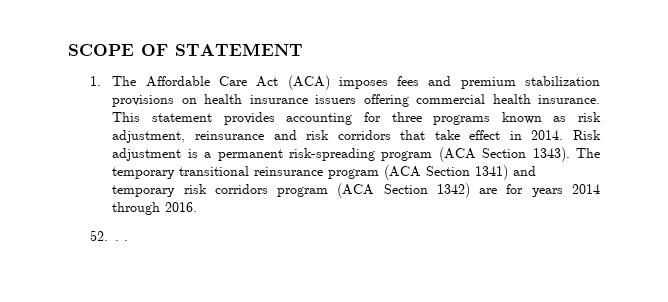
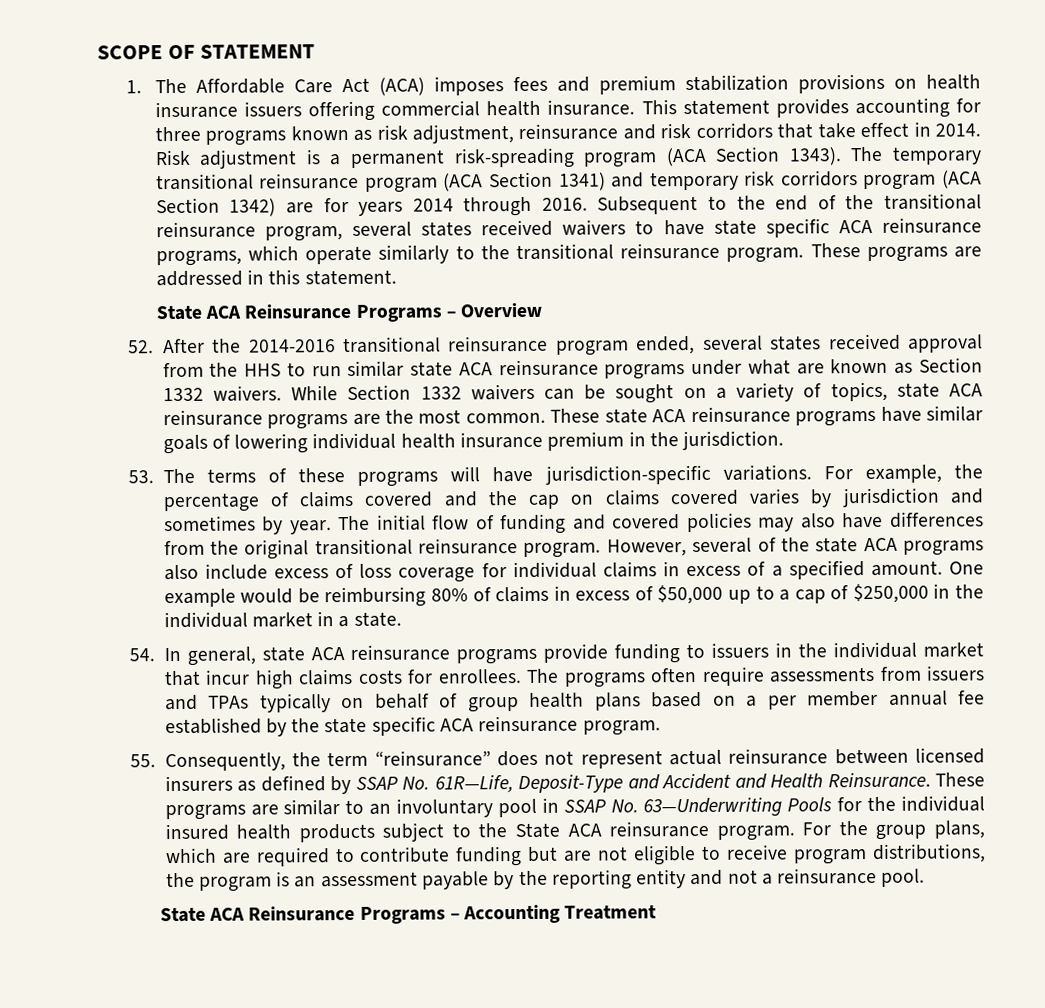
- The temporary transitional reinsurance program (ACA Section 1341) and temporary risk corridors program (ACA Section 1342) are for years 2014 through 2016.
- 52. . .
+ The temporary transitional reinsurance program (ACA Section 1341) and temporary risk corridors program (ACA Section 1342) are for years 2014 through 2016. Subsequent to the end of the transitional reinsurance program, several states received waivers to have state specific ACA reinsurance programs, which operate similarly to the transitional reinsurance program. These programs are addressed in this statement.
+ State ACA Reinsurance Programs – Overview
+ 52. After the 2014-2016 transitional reinsurance program ended, several states received approval from the HHS to run similar state ACA reinsurance programs under what are known as Section 1332 waivers. While Section 1332 waivers can be sought on a variety of topics, state ACA reinsurance programs are the most common. These state ACA reinsurance programs have similar goals of lowering individual health insurance premium in the jurisdiction.
+ 53. The terms of these programs will have jurisdiction-specific variations. For example, the percentage of claims covered and the cap on claims covered varies by jurisdiction and sometimes by year. The initial flow of funding and covered policies may also have differences from the original transitional reinsurance program. However, several of the state ACA programs also include excess of loss coverage for individual claims in excess of a specified amount. One example would be reimbursing 80% of claims in excess of $50,000 up to a cap of $250,000 in the individual market in a state.
+ 54. In general, state ACA reinsurance programs provide funding to issuers in the individual market that incur high claims costs for enrollees. The programs often require assessments from issuers and TPAs typically on behalf of group health plans based on a per member annual fee established by the state specific ACA reinsurance program.
+ 55. Consequently, the term “reinsurance” does not represent actual reinsurance between licensed insurers as defined by SSAP No. 61R—Life, Deposit-Type and Accident and Health Reinsurance. These programs are similar to an involuntary pool in SSAP No. 63—Underwriting Pools for the individual insured health products subject to the State ACA reinsurance program. For the group plans, which are required to contribute funding but are not eligible to receive program distributions, the program is an assessment payable by the reporting entity and not a reinsurance pool.
+ State ACA Reinsurance Programs – Accounting Treatment

